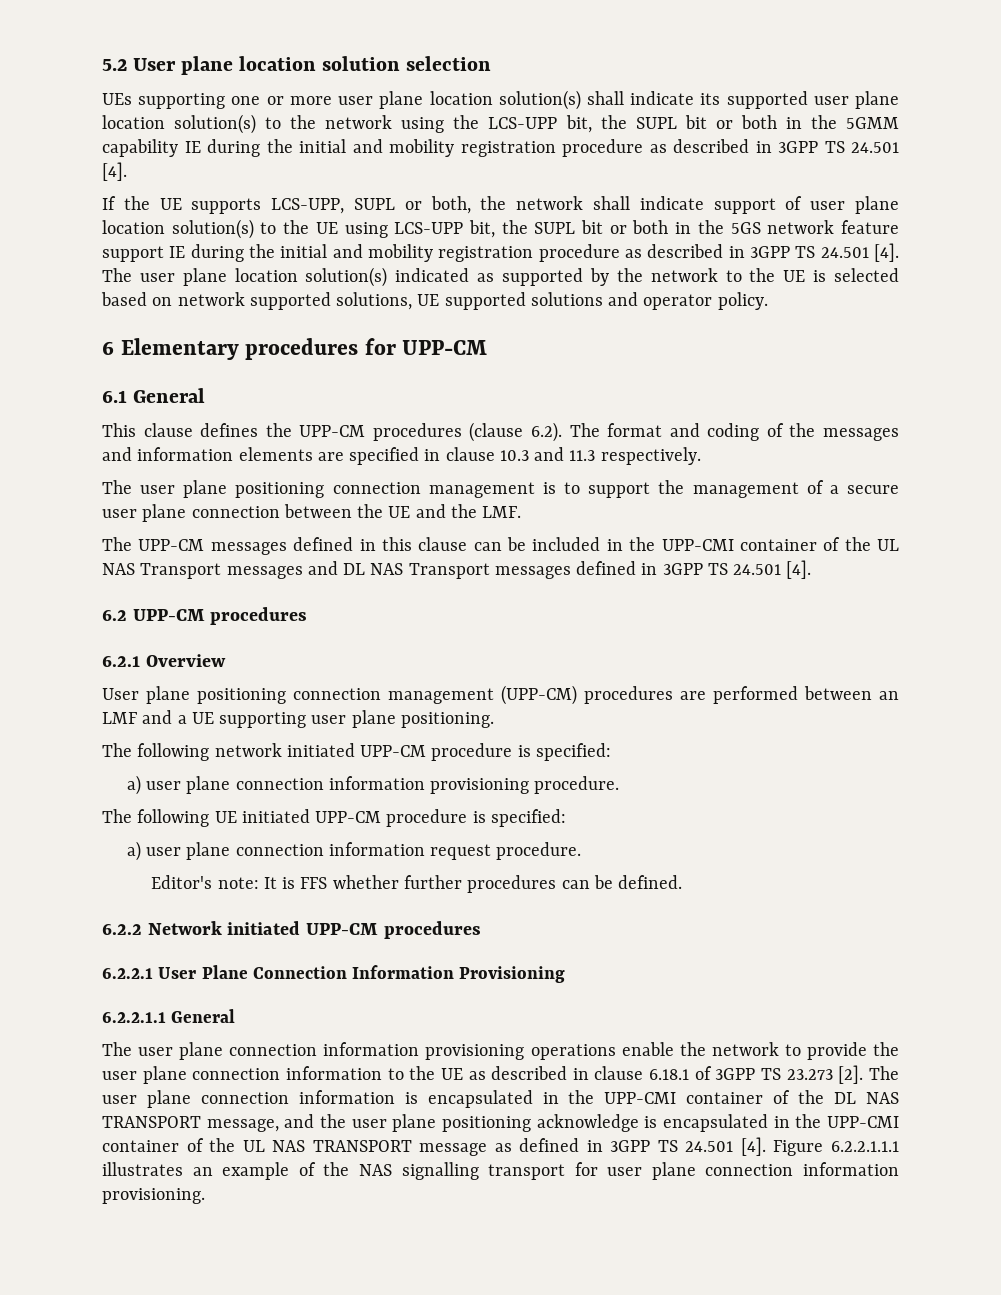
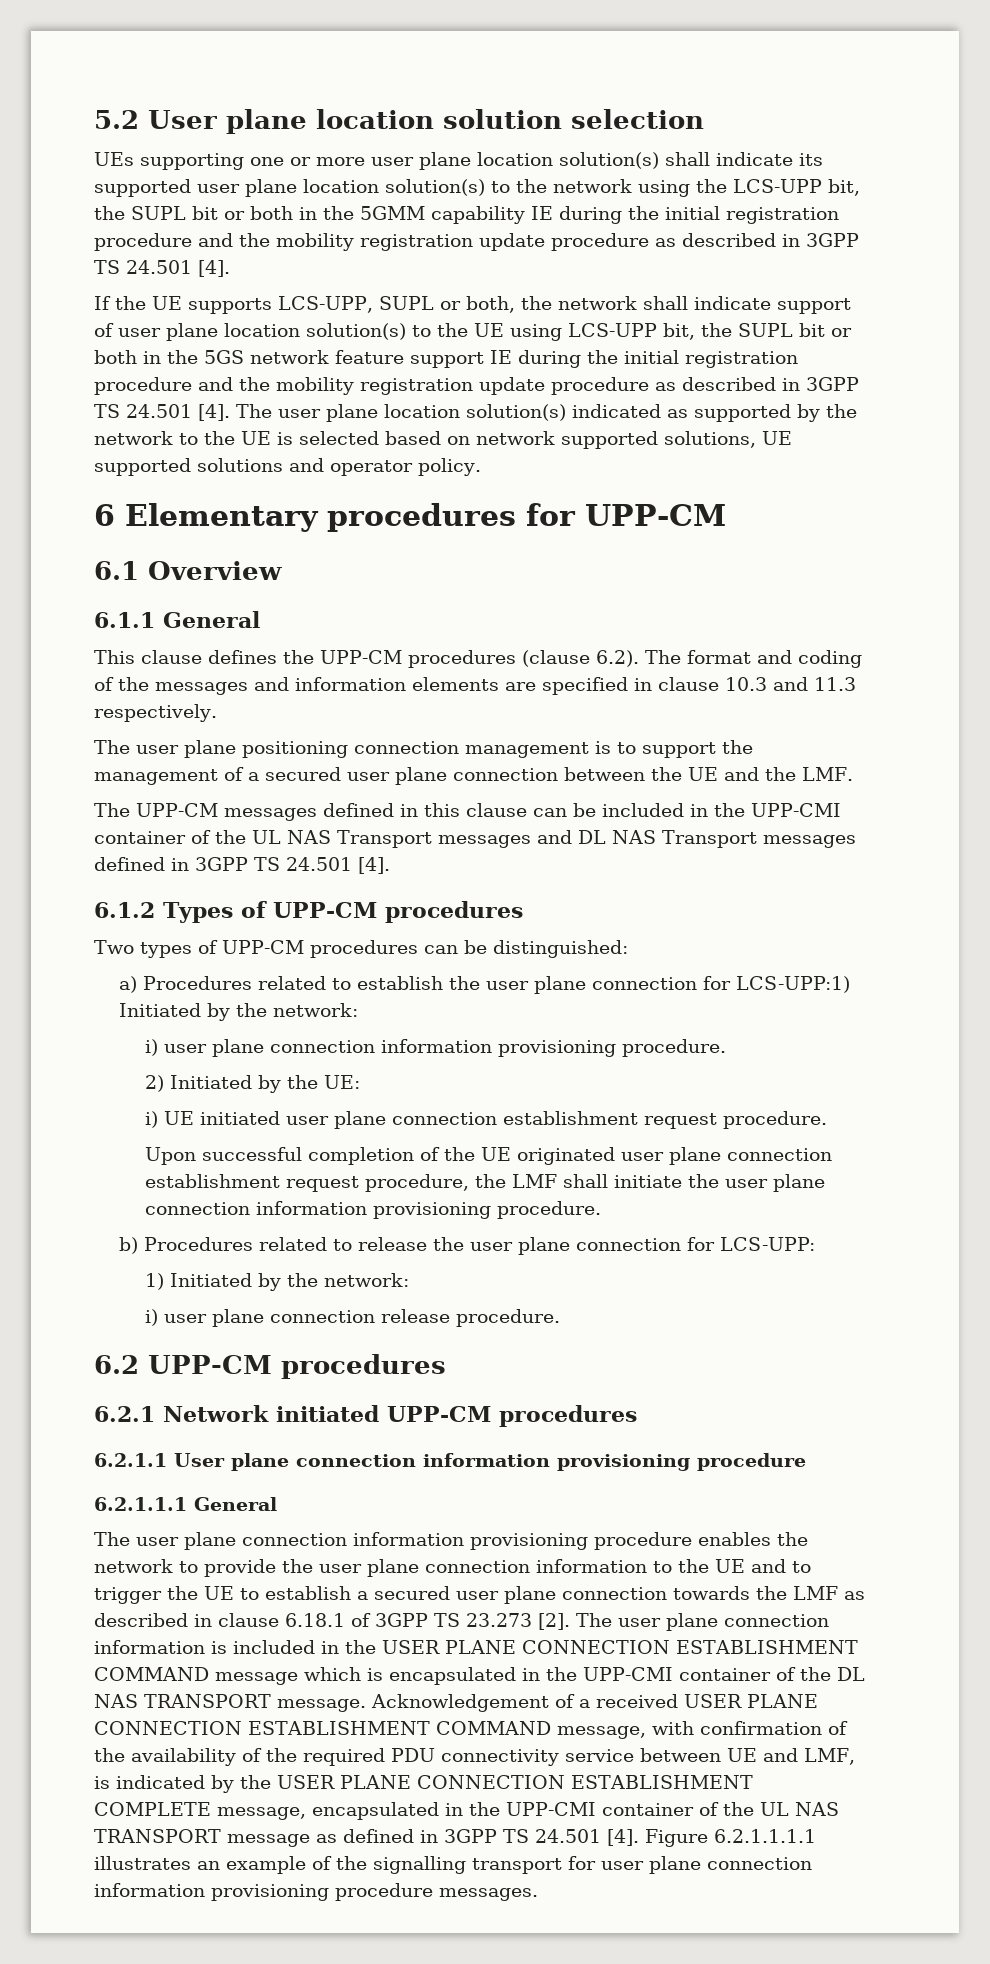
- UEs supporting one or more user plane location solution(s) shall indicate its supported user plane location solution(s) to the network using the LCS-UPP bit, the SUPL bit or both in the 5GMM capability IE during the initial and mobility registration procedure as described in 3GPP TS 24.501 [4].
+ UEs supporting one or more user plane location solution(s) shall indicate its supported user plane location solution(s) to the network using the LCS-UPP bit, the SUPL bit or both in the 5GMM capability IE during the initial registration procedure and the mobility registration update procedure as described in 3GPP TS 24.501 [4].
- If the UE supports LCS-UPP, SUPL or both, the network shall indicate support of user plane location solution(s) to the UE using LCS-UPP bit, the SUPL bit or both in the 5GS network feature support IE during the initial and mobility registration procedure as described in 3GPP TS 24.501 [4].
+ If the UE supports LCS-UPP, SUPL or both, the network shall indicate support of user plane location solution(s) to the UE using LCS-UPP bit, the SUPL bit or both in the 5GS network feature support IE during the initial registration procedure and the mobility registration update procedure as described in 3GPP TS 24.501 [4].
- 6.1 General
+ 6.1 Overview
+ 6.1.1 General
- The user plane positioning connection management is to support the management of a secure user plane connection between the UE and the LMF.
+ The user plane positioning connection management is to support the management of a secured user plane connection between the UE and the LMF.
+ 6.1.2 Types of UPP-CM procedures
+ Two types of UPP-CM procedures can be distinguished:
+ a) Procedures related to establish the user plane connection for LCS-UPP:1) Initiated by the network:
+ i) user plane connection information provisioning procedure.
+ 2) Initiated by the UE:
+ i) UE initiated user plane connection establishment request procedure.
+ Upon successful completion of the UE originated user plane connection establishment request procedure, the LMF shall initiate the user plane connection information provisioning procedure.
+ b) Procedures related to release the user plane connection for LCS-UPP:
+ 1) Initiated by the network:
+ i) user plane connection release procedure.
  6.2 UPP-CM procedures
- 6.2.1 Overview
- User plane positioning connection management (UPP-CM) procedures are performed between an LMF and a UE supporting user plane positioning.
- The following network initiated UPP-CM procedure is specified:
- a) user plane connection information provisioning procedure.
- The following UE initiated UPP-CM procedure is specified:
- a) user plane connection information request procedure.
- Editor's note: It is FFS whether further procedures can be defined.
- 6.2.2 Network initiated UPP-CM procedures
- 6.2.2.1 User Plane Connection Information Provisioning
- 6.2.2.1.1 General
+ 6.2.1 Network initiated UPP-CM procedures
+ 6.2.1.1 User plane connection information provisioning procedure
+ 6.2.1.1.1 General
- The user plane connection information provisioning operations enable the network to provide the user plane connection information to the UE as described in clause 6.18.1 of 3GPP TS 23.273 [2].
+ The user plane connection information provisioning procedure enables the network to provide the user plane connection information to the UE and to trigger the UE to establish a secured user plane connection towards the LMF as described in clause 6.18.1 of 3GPP TS 23.273 [2].
- The user plane connection information is encapsulated in the UPP-CMI container of the DL NAS TRANSPORT message, and the user plane positioning acknowledge is encapsulated in the UPP-CMI container of the UL NAS TRANSPORT message as defined in 3GPP TS 24.501 [4].
+ The user plane connection information is included in the USER PLANE CONNECTION ESTABLISHMENT COMMAND message which is encapsulated in the UPP-CMI container of the DL NAS TRANSPORT message. Acknowledgement of a received USER PLANE CONNECTION ESTABLISHMENT COMMAND message, with confirmation of the availability of the required PDU connectivity service between UE and LMF, is indicated by the USER PLANE CONNECTION ESTABLISHMENT COMPLETE message, encapsulated in the UPP-CMI container of the UL NAS TRANSPORT message as defined in 3GPP TS 24.501 [4].
- Figure 6.2.2.1.1.1 illustrates an example of the NAS signalling transport for user plane connection information provisioning.
+ Figure 6.2.1.1.1.1 illustrates an example of the signalling transport for user plane connection information provisioning procedure messages.

